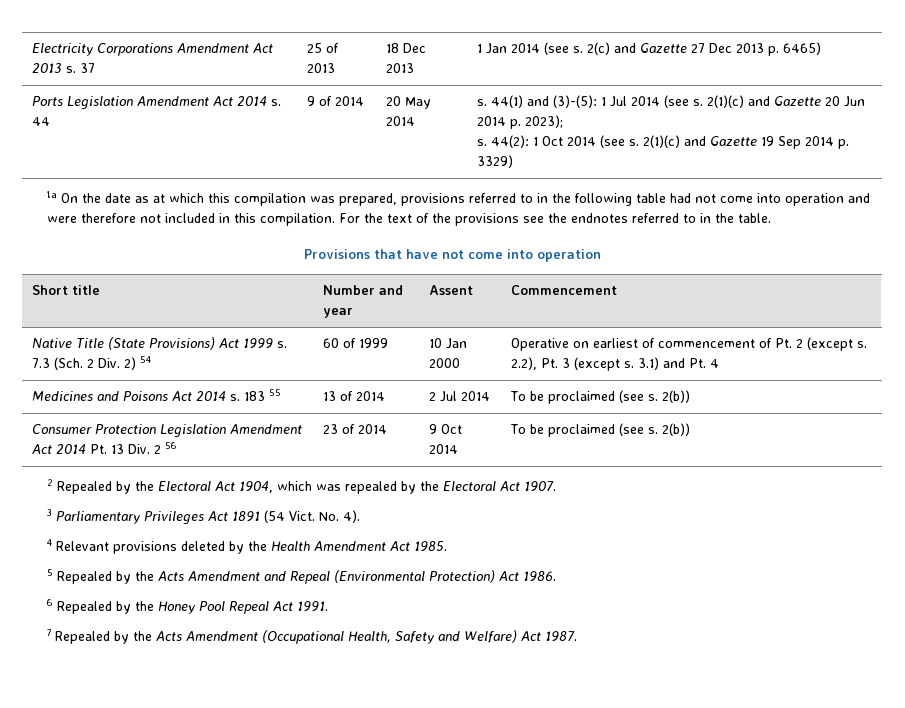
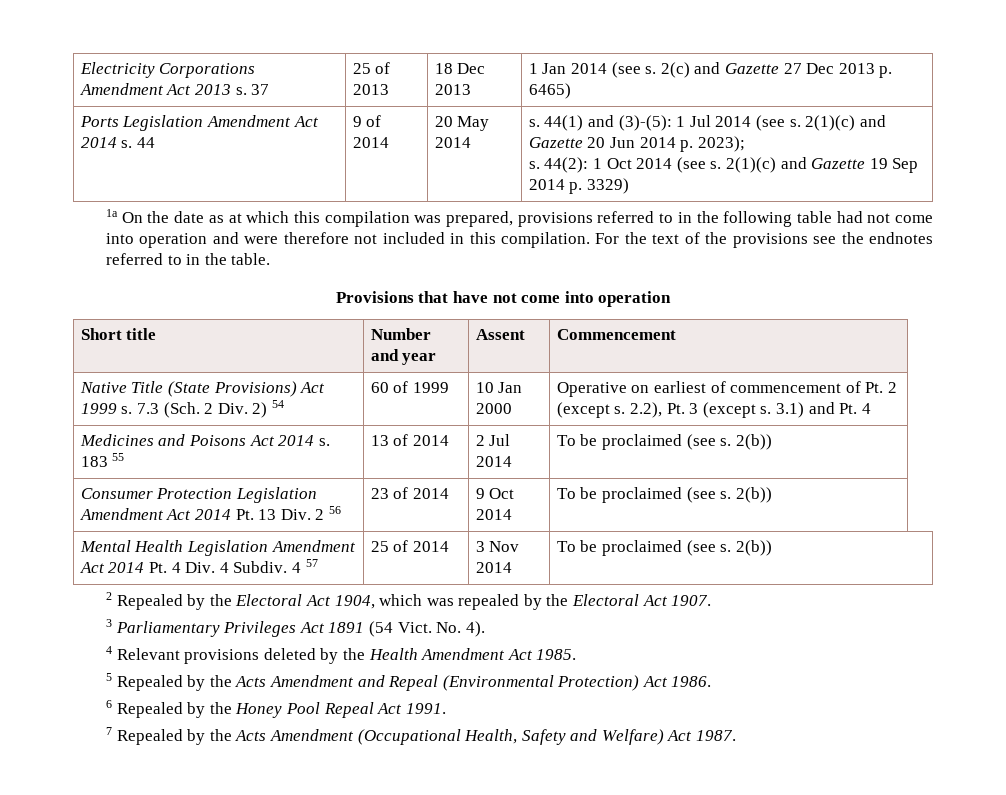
+ Mental Health Legislation Amendment Act 2014 Pt. 4 Div. 4 Subdiv. 4 57 | 25 of 2014 | 3 Nov 2014 | To be proclaimed (see s. 2(b))

